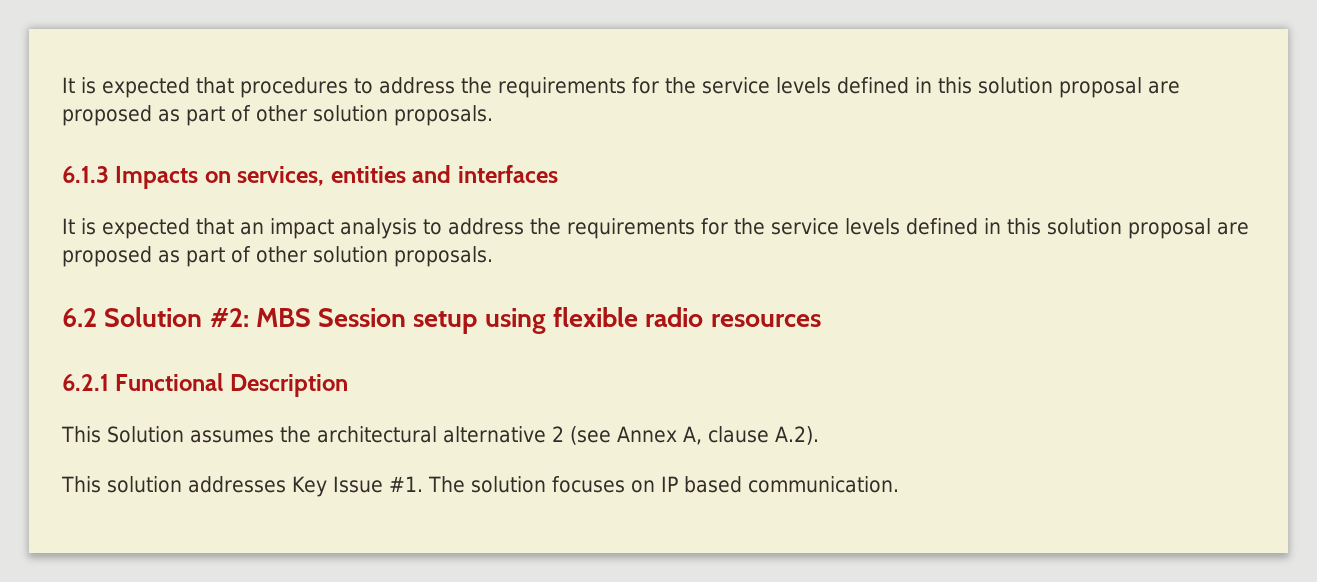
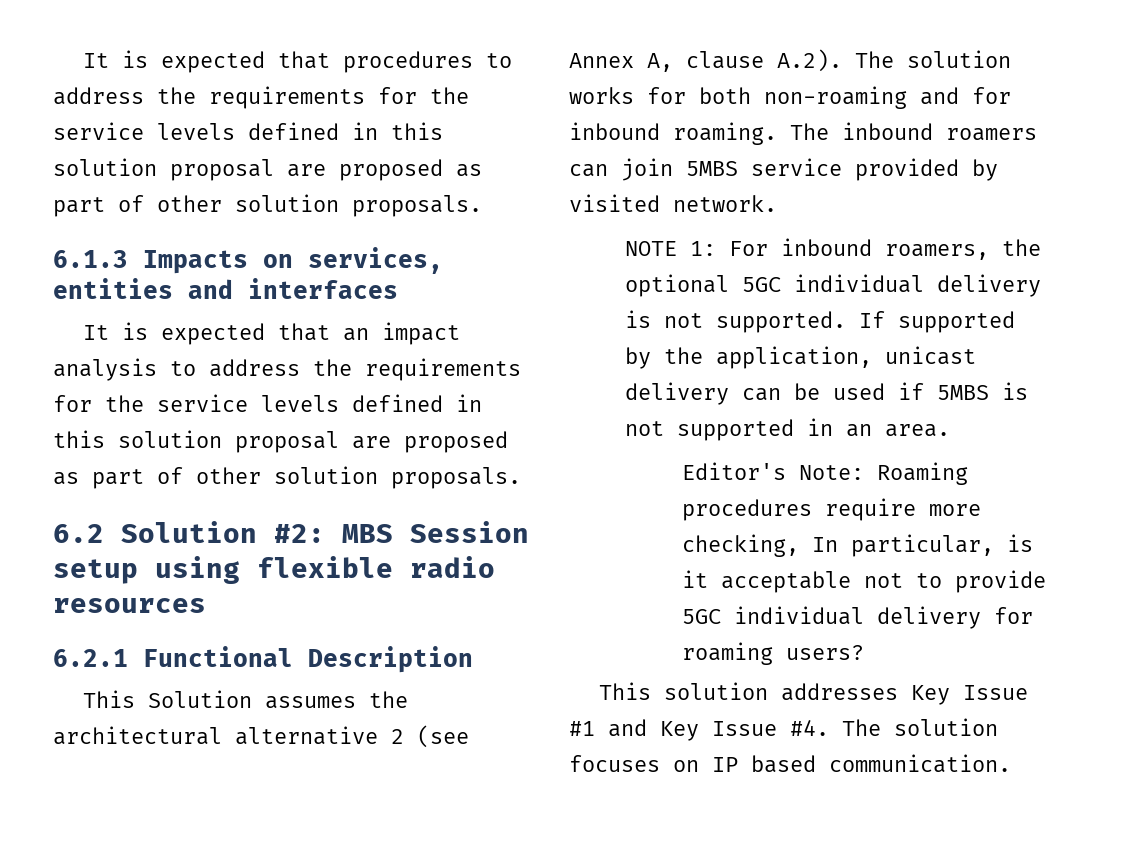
- This Solution assumes the architectural alternative 2 (see Annex A, clause A.2).
+ This Solution assumes the architectural alternative 2 (see Annex A, clause A.2). The solution works for both non-roaming and for inbound roaming. The inbound roamers can join 5MBS service provided by visited network.
+ NOTE 1: For inbound roamers, the optional 5GC individual delivery is not supported. If supported by the application, unicast delivery can be used if 5MBS is not supported in an area.
+ Editor's Note: Roaming procedures require more checking, In particular, is it acceptable not to provide 5GC individual delivery for roaming users?
- This solution addresses Key Issue #1.
+ This solution addresses Key Issue #1 and Key Issue #4.

